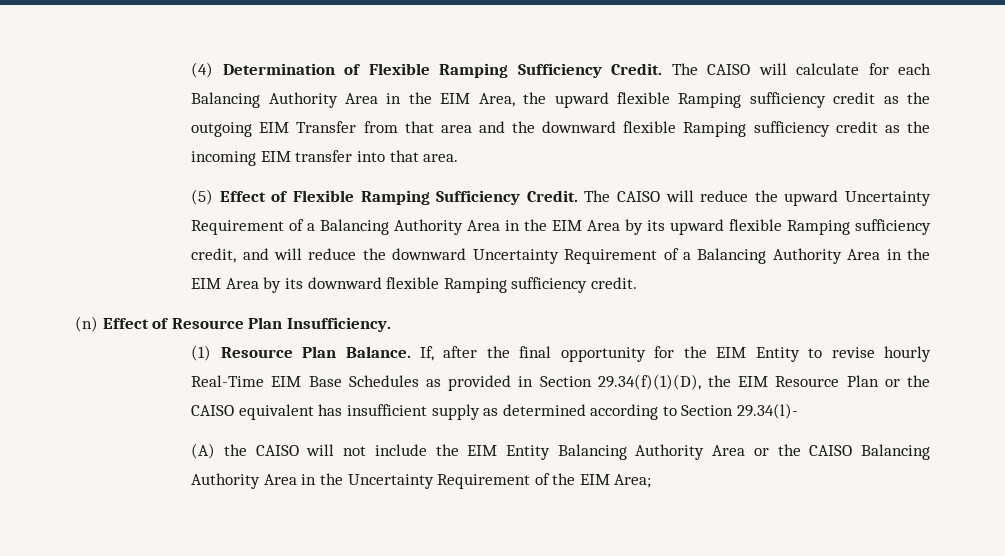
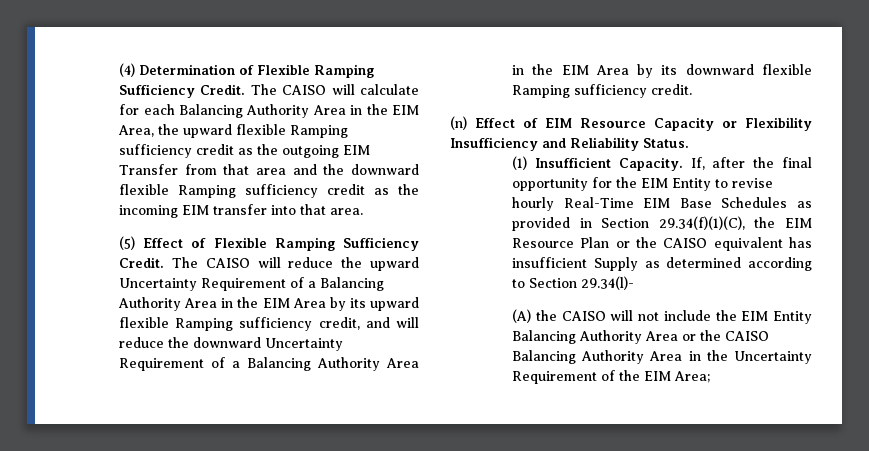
- (n) Effect of Resource Plan Insufficiency.
- (1) Resource Plan Balance.
+ (n) Effect of EIM Resource Capacity or Flexibility Insufficiency and Reliability Status.
+ (1) Insufficient Capacity.
- If, after the final opportunity for the EIM Entity to revise hourly Real-Time EIM Base Schedules as provided in Section 29.34(f)(1)(D), the EIM Resource Plan or the CAISO equivalent has insufficient supply as determined according to Section 29.34(l)-
+ If, after the final opportunity for the EIM Entity to revise hourly Real-Time EIM Base Schedules as provided in Section 29.34(f)(1)(C), the EIM Resource Plan or the CAISO equivalent has insufficient Supply as determined according to Section 29.34(l)-

